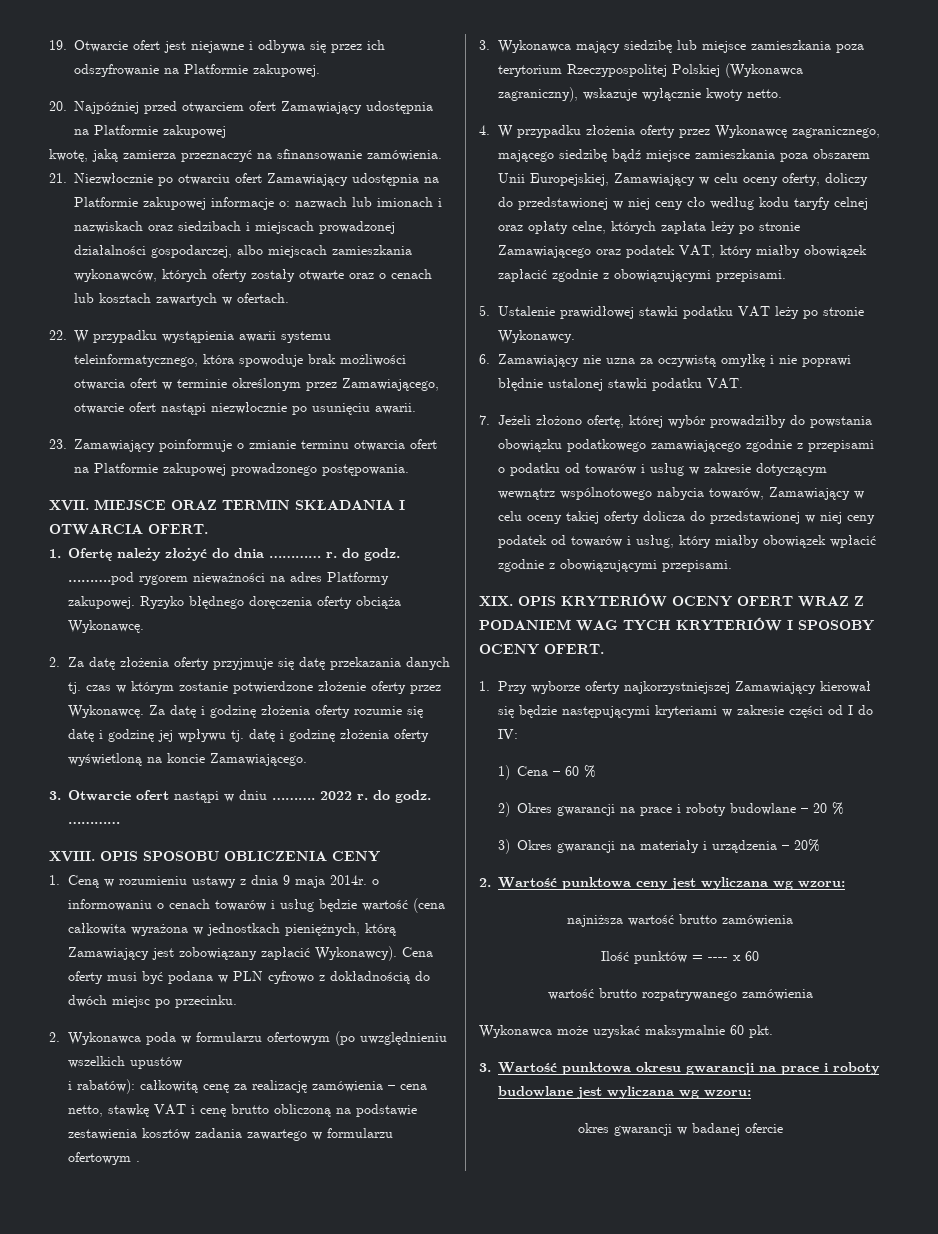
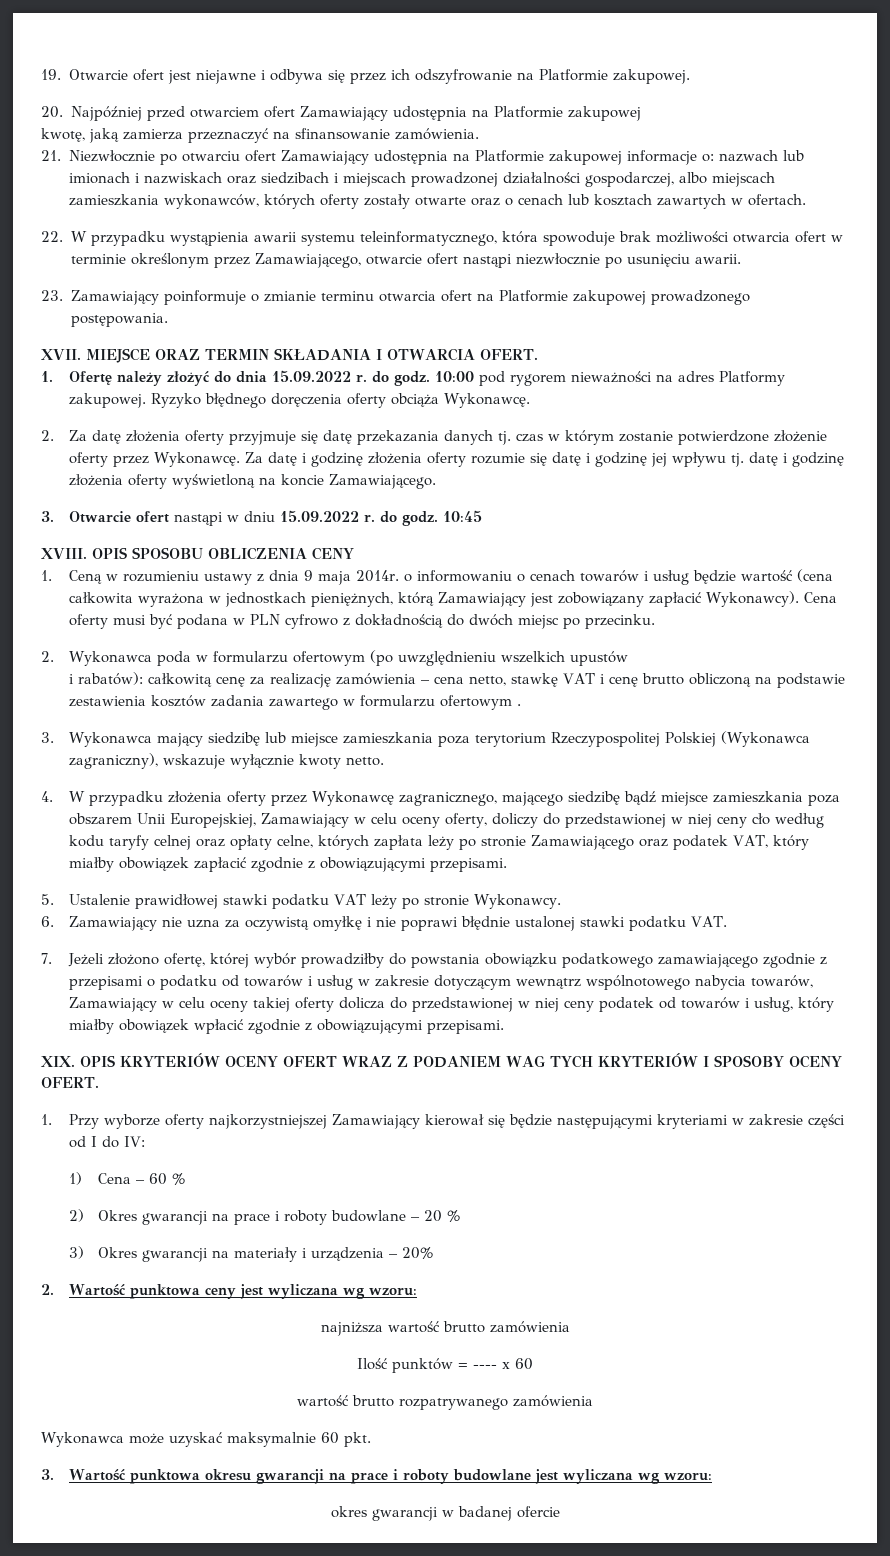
- 1. Ofertę należy złożyć do dnia ………… r. do godz. ……….pod rygorem nieważności na adres Platformy zakupowej.
+ 1. Ofertę należy złożyć do dnia 15.09.2022 r. do godz. 10:00 pod rygorem nieważności na adres Platformy zakupowej.
- 3. Otwarcie ofert nastąpi w dniu ………. 2022 r. do godz. …………
+ 3. Otwarcie ofert nastąpi w dniu 15.09.2022 r. do godz. 10:45

